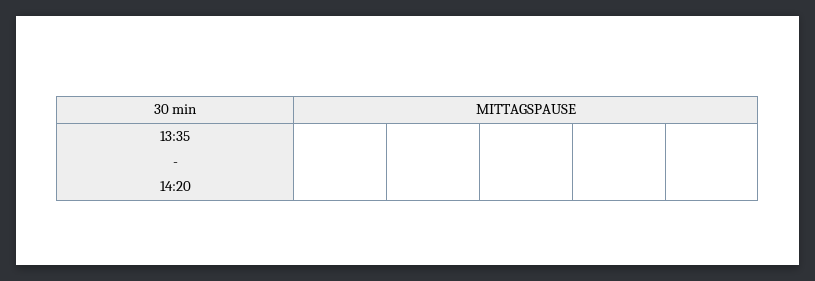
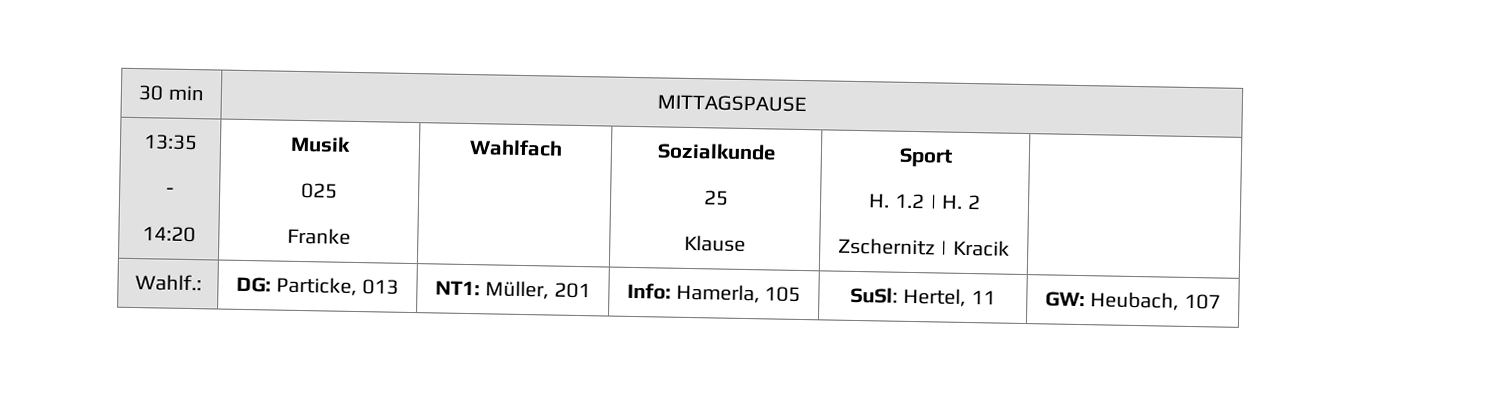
  13:35
  -
- 14:20 | | | | |
+ 14:20 | Musik
+ 025
+ Franke | Wahlfach | Sozialkunde
+ 25
+ Klause | Sport
+ H. 1.2 | H. 2
+ Zschernitz | Kracik |
+ Wahlf.: | DG: Particke, 013 | NT1: Müller, 201 | Info: Hamerla, 105 | SuSl: Hertel, 11 | GW: Heubach, 107

